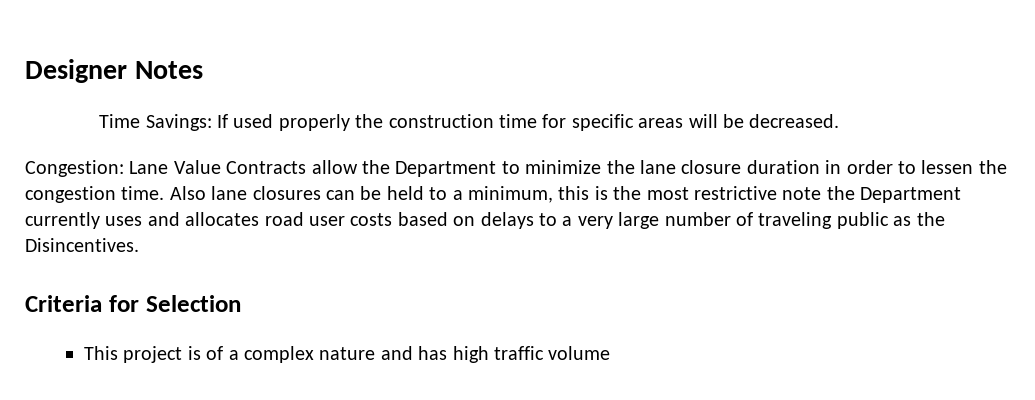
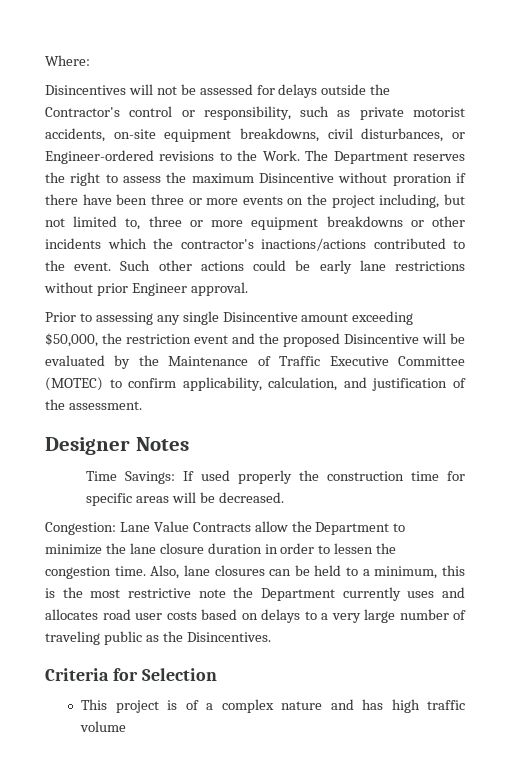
+ Where:
+ Disincentives will not be assessed for delays outside the Contractor's control or responsibility, such as private motorist accidents, on-site equipment breakdowns, civil disturbances, or Engineer-ordered revisions to the Work. The Department reserves the right to assess the maximum Disincentive without proration if there have been three or more events on the project including, but not limited to, three or more equipment breakdowns or other incidents which the contractor's inactions/actions contributed to the event. Such other actions could be early lane restrictions without prior Engineer approval.
+ Prior to assessing any single Disincentive amount exceeding $50,000, the restriction event and the proposed Disincentive will be evaluated by the Maintenance of Traffic Executive Committee (MOTEC) to confirm applicability, calculation, and justification of the assessment.
- Also lane closures can be held to a minimum, this is the most restrictive note the Department currently uses and allocates road user costs based on delays to a very large number of traveling public as the Disincentives.
+ Also, lane closures can be held to a minimum, this is the most restrictive note the Department currently uses and allocates road user costs based on delays to a very large number of traveling public as the Disincentives.

